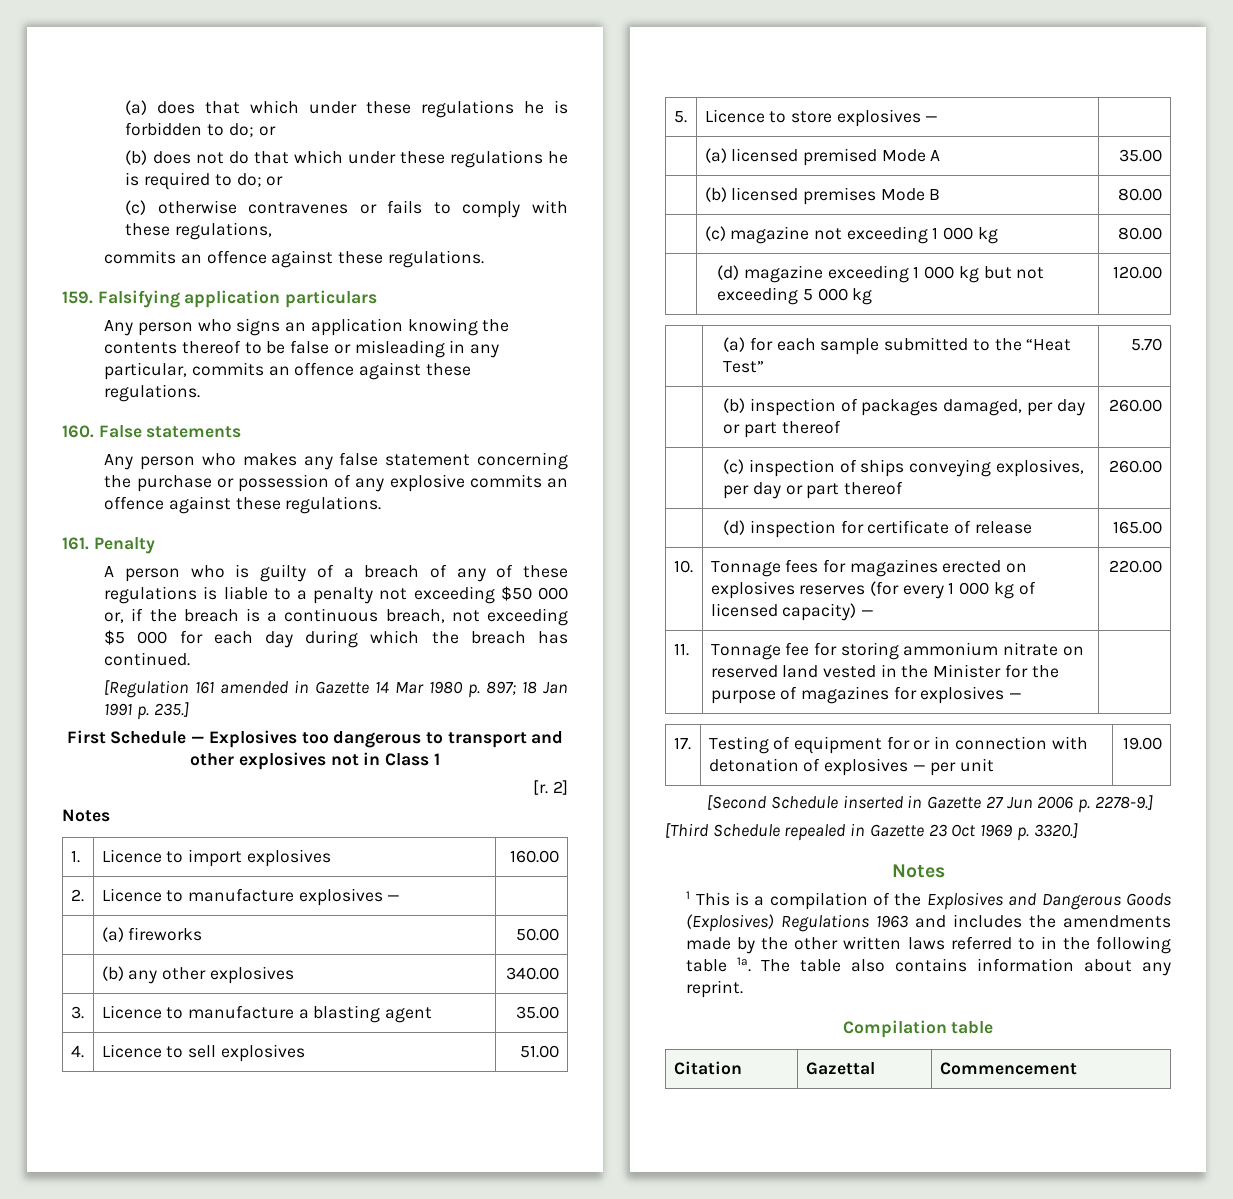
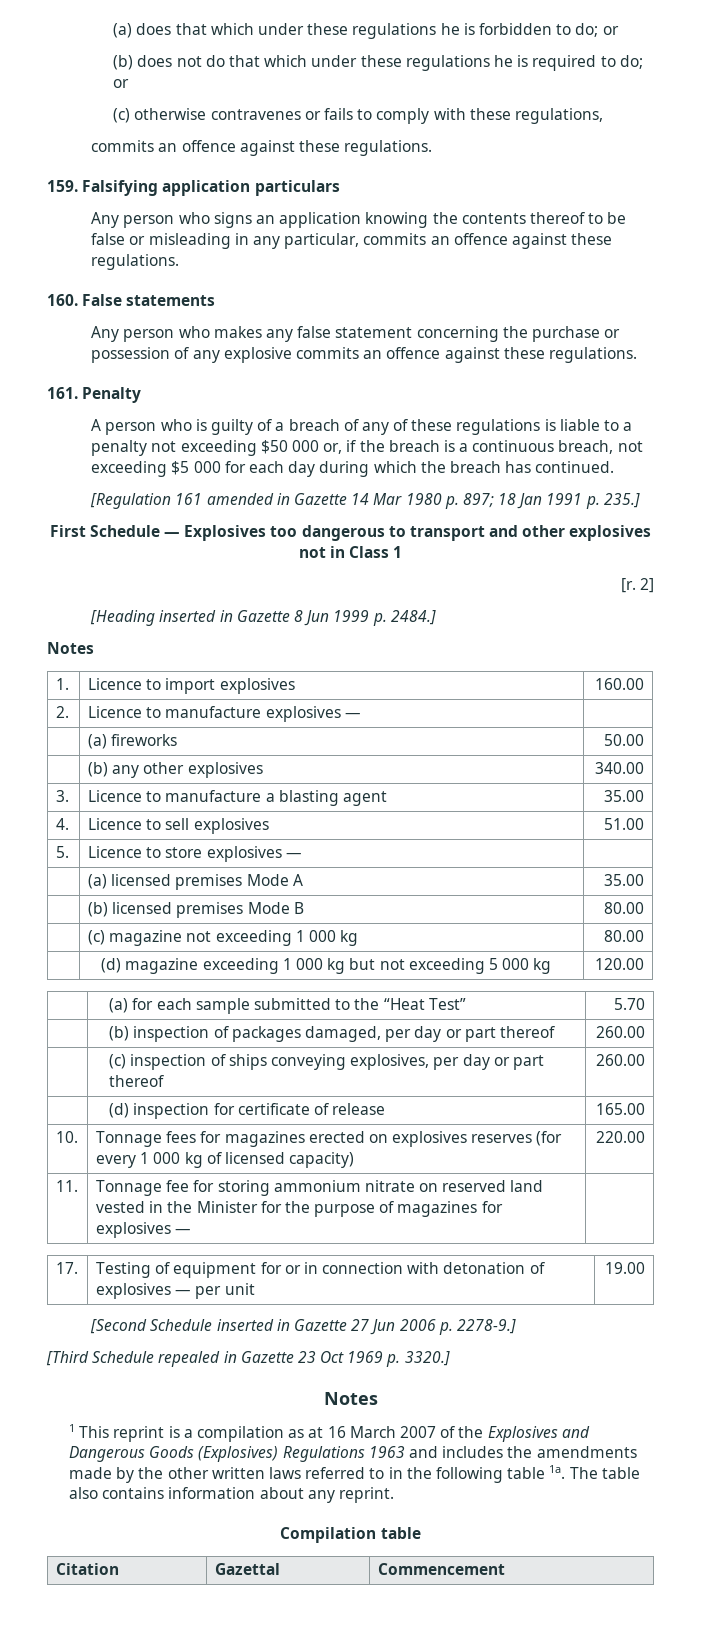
+ [Heading inserted in Gazette 8 Jun 1999 p. 2484.]
- | (a) licensed premised Mode A | 35.00
+ | (a) licensed premises Mode A | 35.00
- 10. | Tonnage fees for magazines erected on explosives reserves (for every 1 000 kg of licensed capacity) — | 220.00
+ 10. | Tonnage fees for magazines erected on explosives reserves (for every 1 000 kg of licensed capacity) | 220.00
- 1 This is a compilation of the Explosives and Dangerous Goods (Explosives) Regulations 1963 and includes the amendments made by the other written laws referred to in the following table 1a.
+ 1 This reprint is a compilation as at 16 March 2007 of the Explosives and Dangerous Goods (Explosives) Regulations 1963 and includes the amendments made by the other written laws referred to in the following table 1a.

